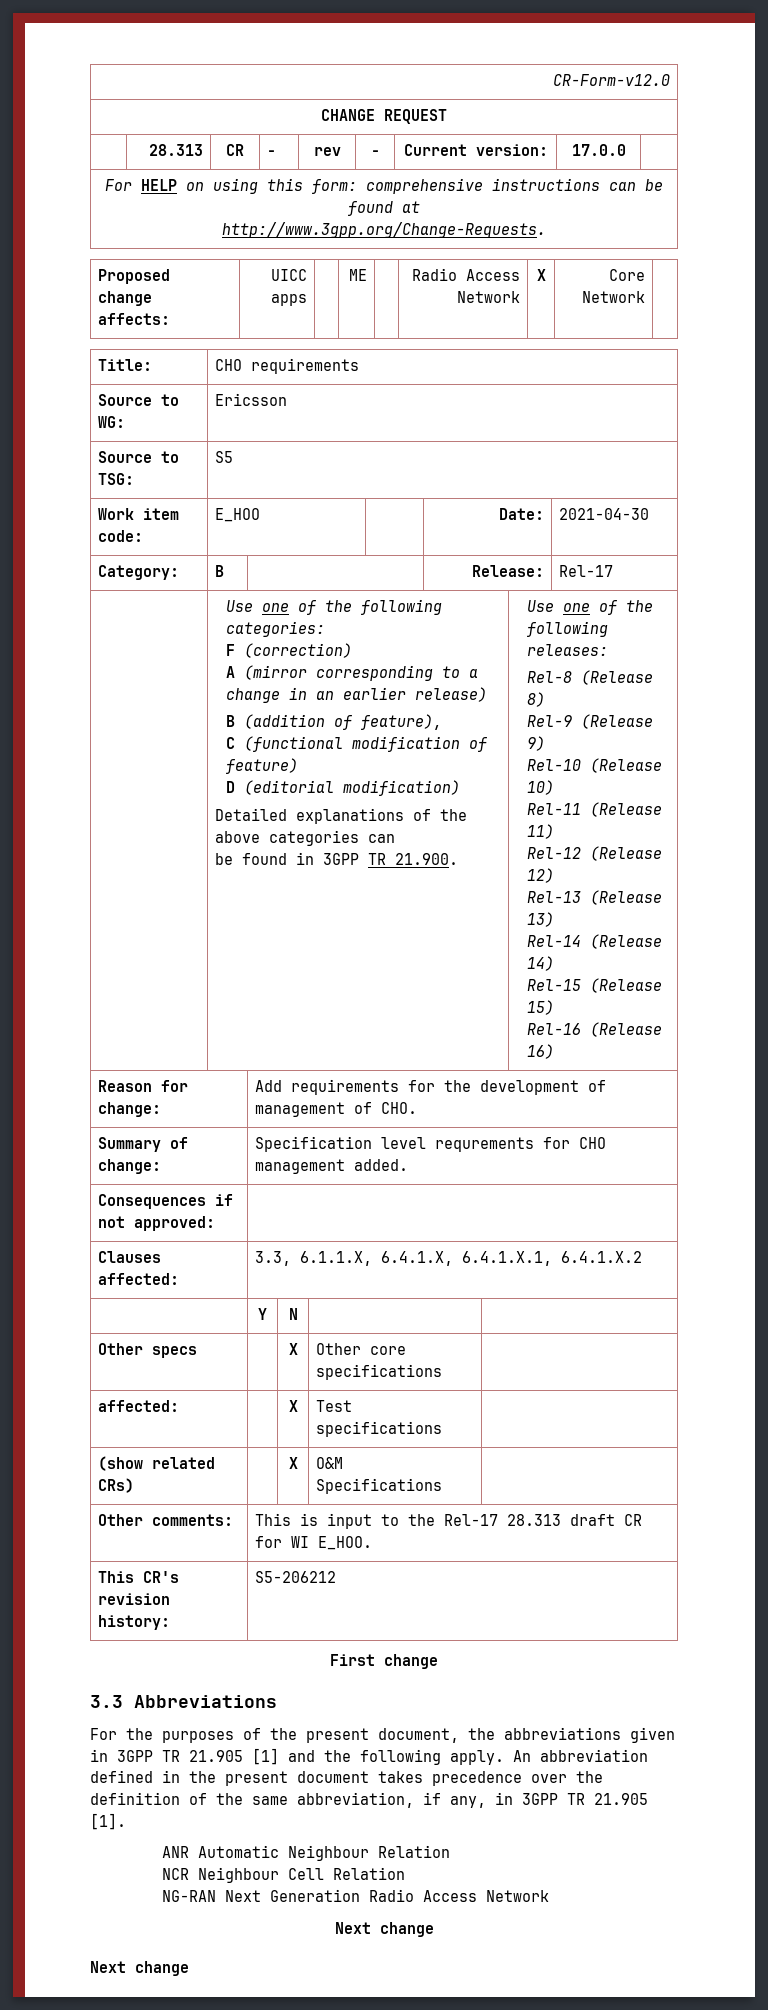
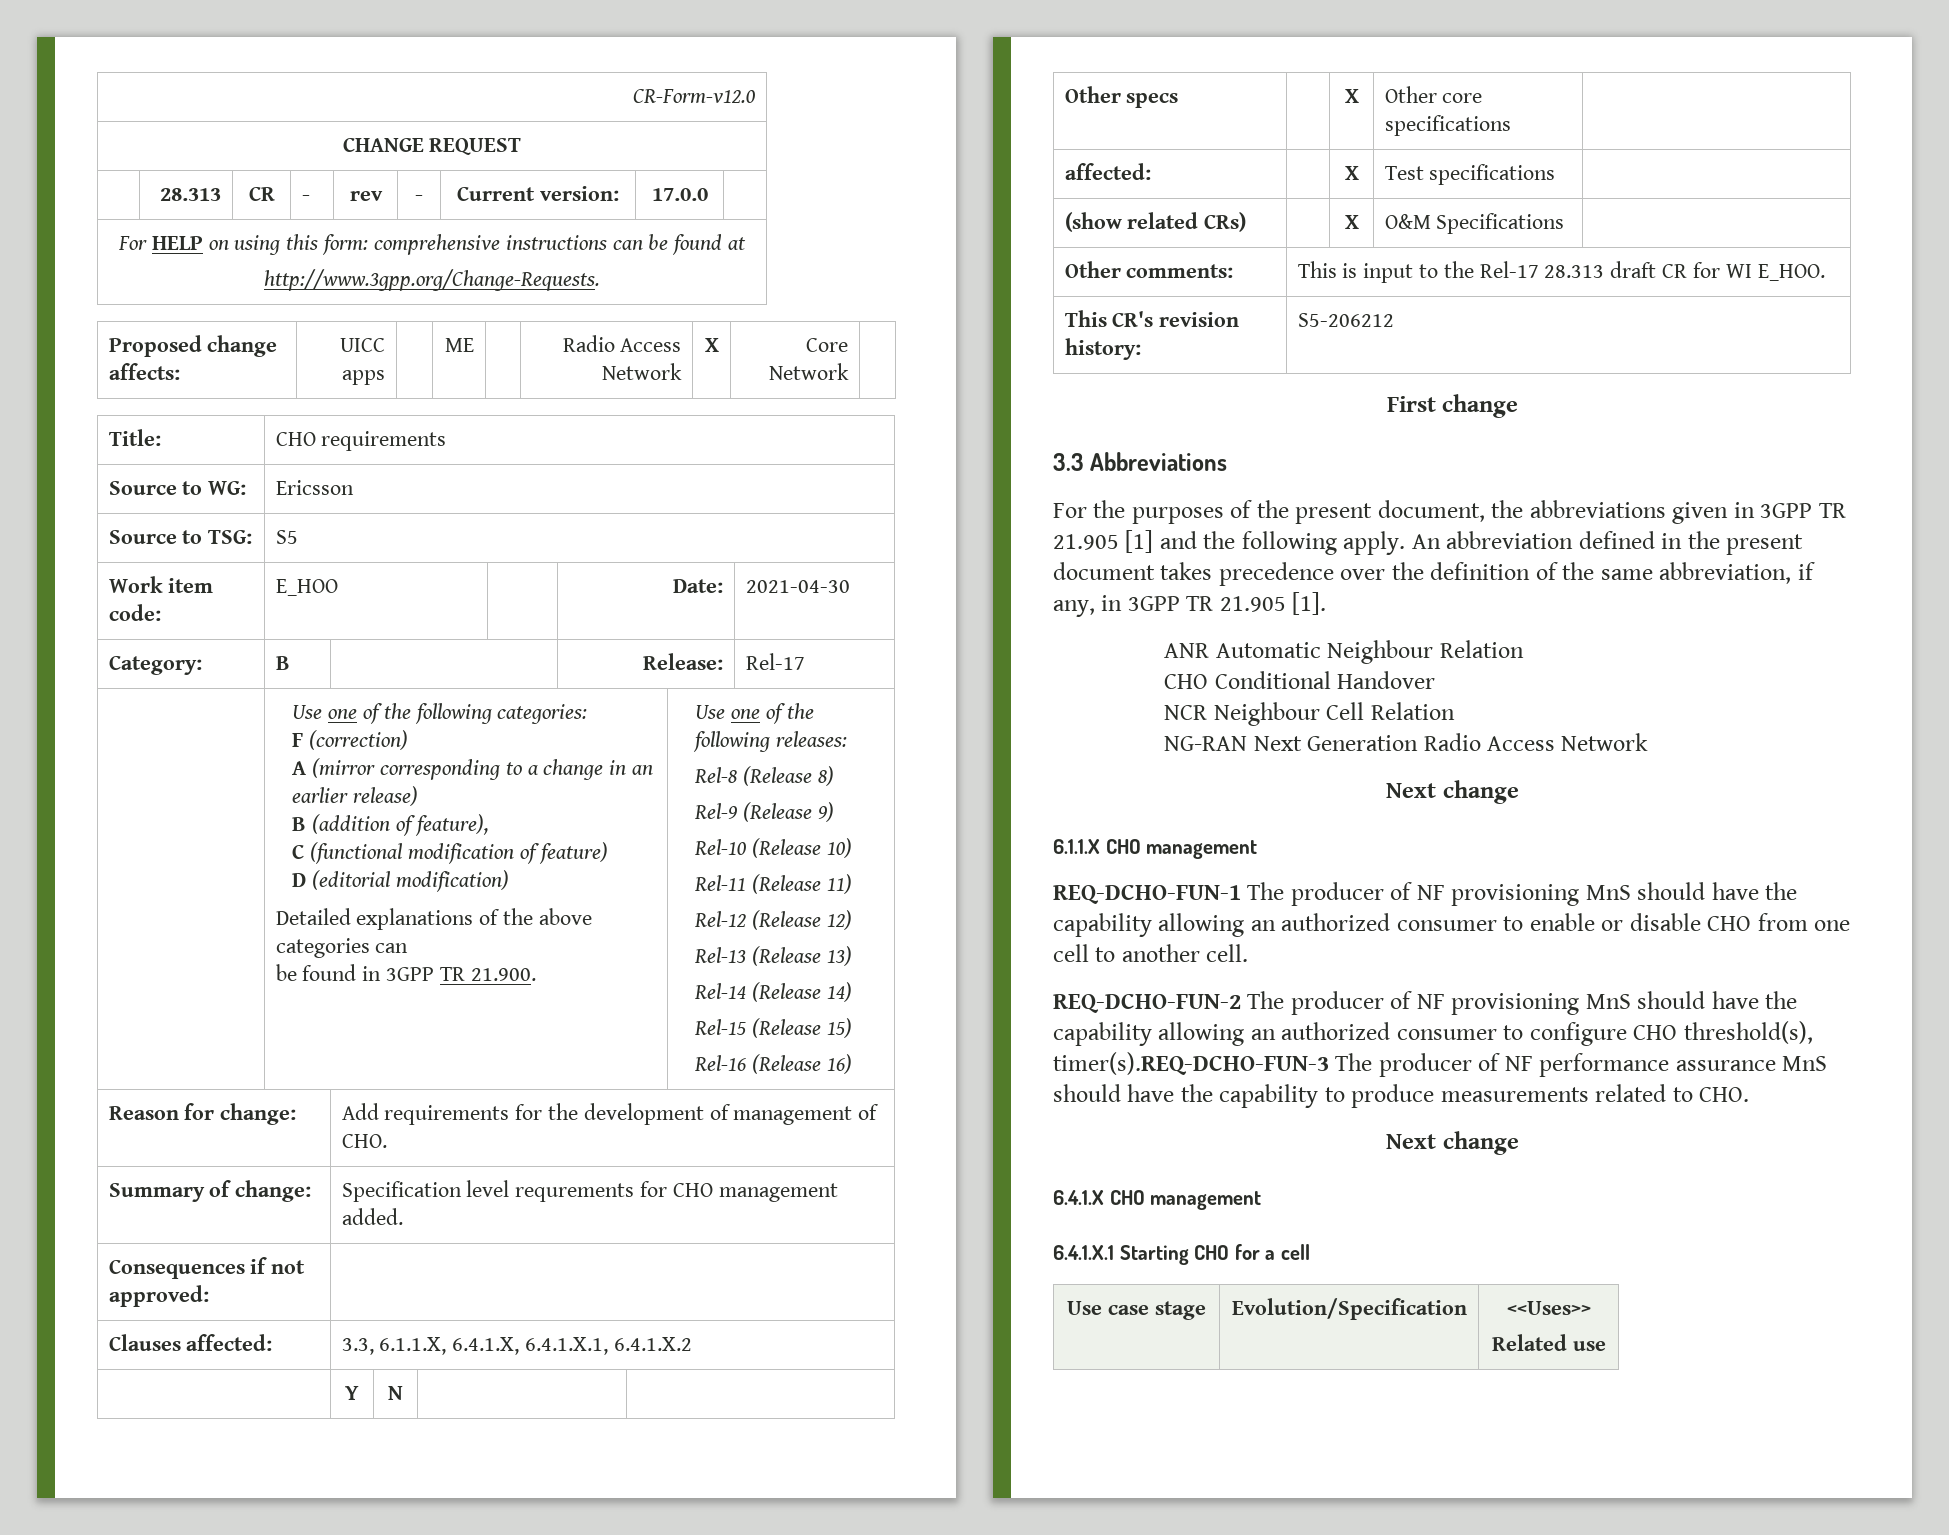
+ CHO Conditional Handover
  NG-RAN Next Generation Radio Access Network
  Next change
+ 6.1.1.X CHO management
+ REQ-DCHO-FUN-1 The producer of NF provisioning MnS should have the capability allowing an authorized consumer to enable or disable CHO from one cell to another cell.
+ REQ-DCHO-FUN-2 The producer of NF provisioning MnS should have the capability allowing an authorized consumer to configure CHO threshold(s), timer(s).REQ-DCHO-FUN-3 The producer of NF performance assurance MnS should have the capability to produce measurements related to CHO.
  Next change
+ 6.4.1.X CHO management
+ 6.4.1.X.1 Starting CHO for a cell
+ Use case stage | Evolution/Specification | <<Uses>>
+ Related use

